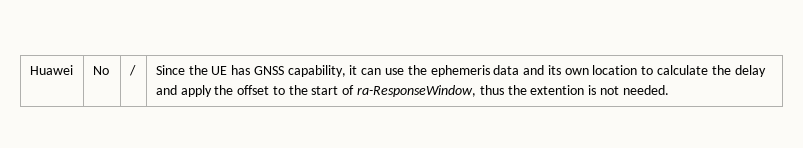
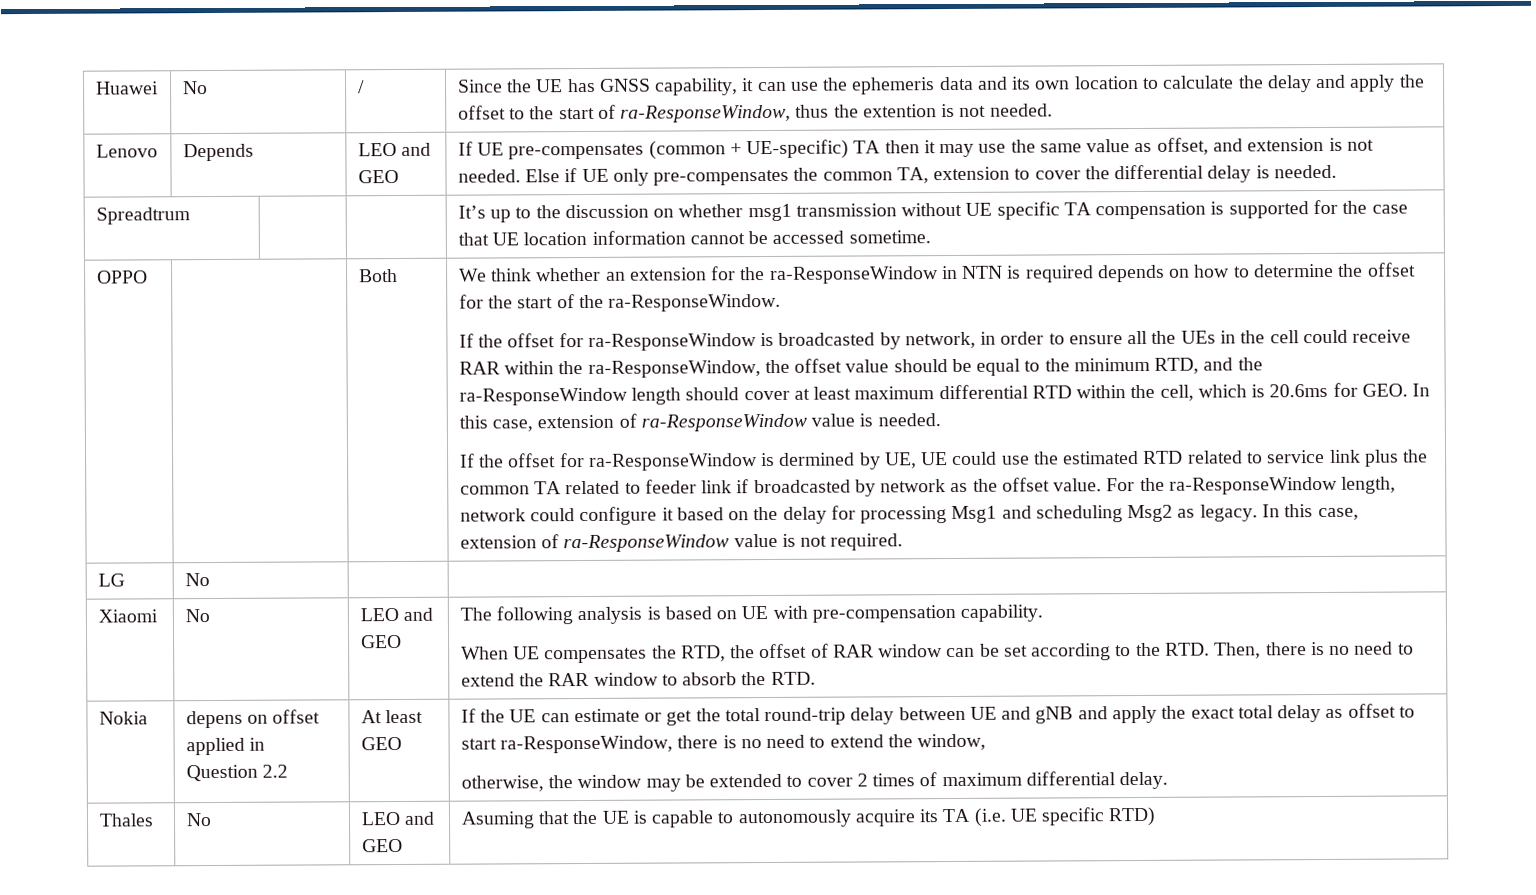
+ Lenovo | Depends | LEO and GEO | If UE pre-compensates (common + UE-specific) TA then it may use the same value as offset, and extension is not needed. Else if UE only pre-compensates the common TA, extension to cover the differential delay is needed.
+ Spreadtrum | | | It’s up to the discussion on whether msg1 transmission without UE specific TA compensation is supported for the case that UE location information cannot be accessed sometime.
+ OPPO | | Both | We think whether an extension for the ra-ResponseWindow in NTN is required depends on how to determine the offset for the start of the ra-ResponseWindow.
+ If the offset for ra-ResponseWindow is broadcasted by network, in order to ensure all the UEs in the cell could receive RAR within the ra-ResponseWindow, the offset value should be equal to the minimum RTD, and the ra-ResponseWindow length should cover at least maximum differential RTD within the cell, which is 20.6ms for GEO. In this case, extension of ra-ResponseWindow value is needed.
+ If the offset for ra-ResponseWindow is dermined by UE, UE could use the estimated RTD related to service link plus the common TA related to feeder link if broadcasted by network as the offset value. For the ra-ResponseWindow length, network could configure it based on the delay for processing Msg1 and scheduling Msg2 as legacy. In this case, extension of ra-ResponseWindow value is not required.
+ LG | No | |
+ Xiaomi | No | LEO and GEO | The following analysis is based on UE with pre-compensation capability.
+ When UE compensates the RTD, the offset of RAR window can be set according to the RTD. Then, there is no need to extend the RAR window to absorb the RTD.
+ Nokia | depens on offset applied in Question 2.2 | At least GEO | If the UE can estimate or get the total round-trip delay between UE and gNB and apply the exact total delay as offset to start ra-ResponseWindow, there is no need to extend the window,
+ otherwise, the window may be extended to cover 2 times of maximum differential delay.
+ Thales | No | LEO and GEO | Asuming that the UE is capable to autonomously acquire its TA (i.e. UE specific RTD)

